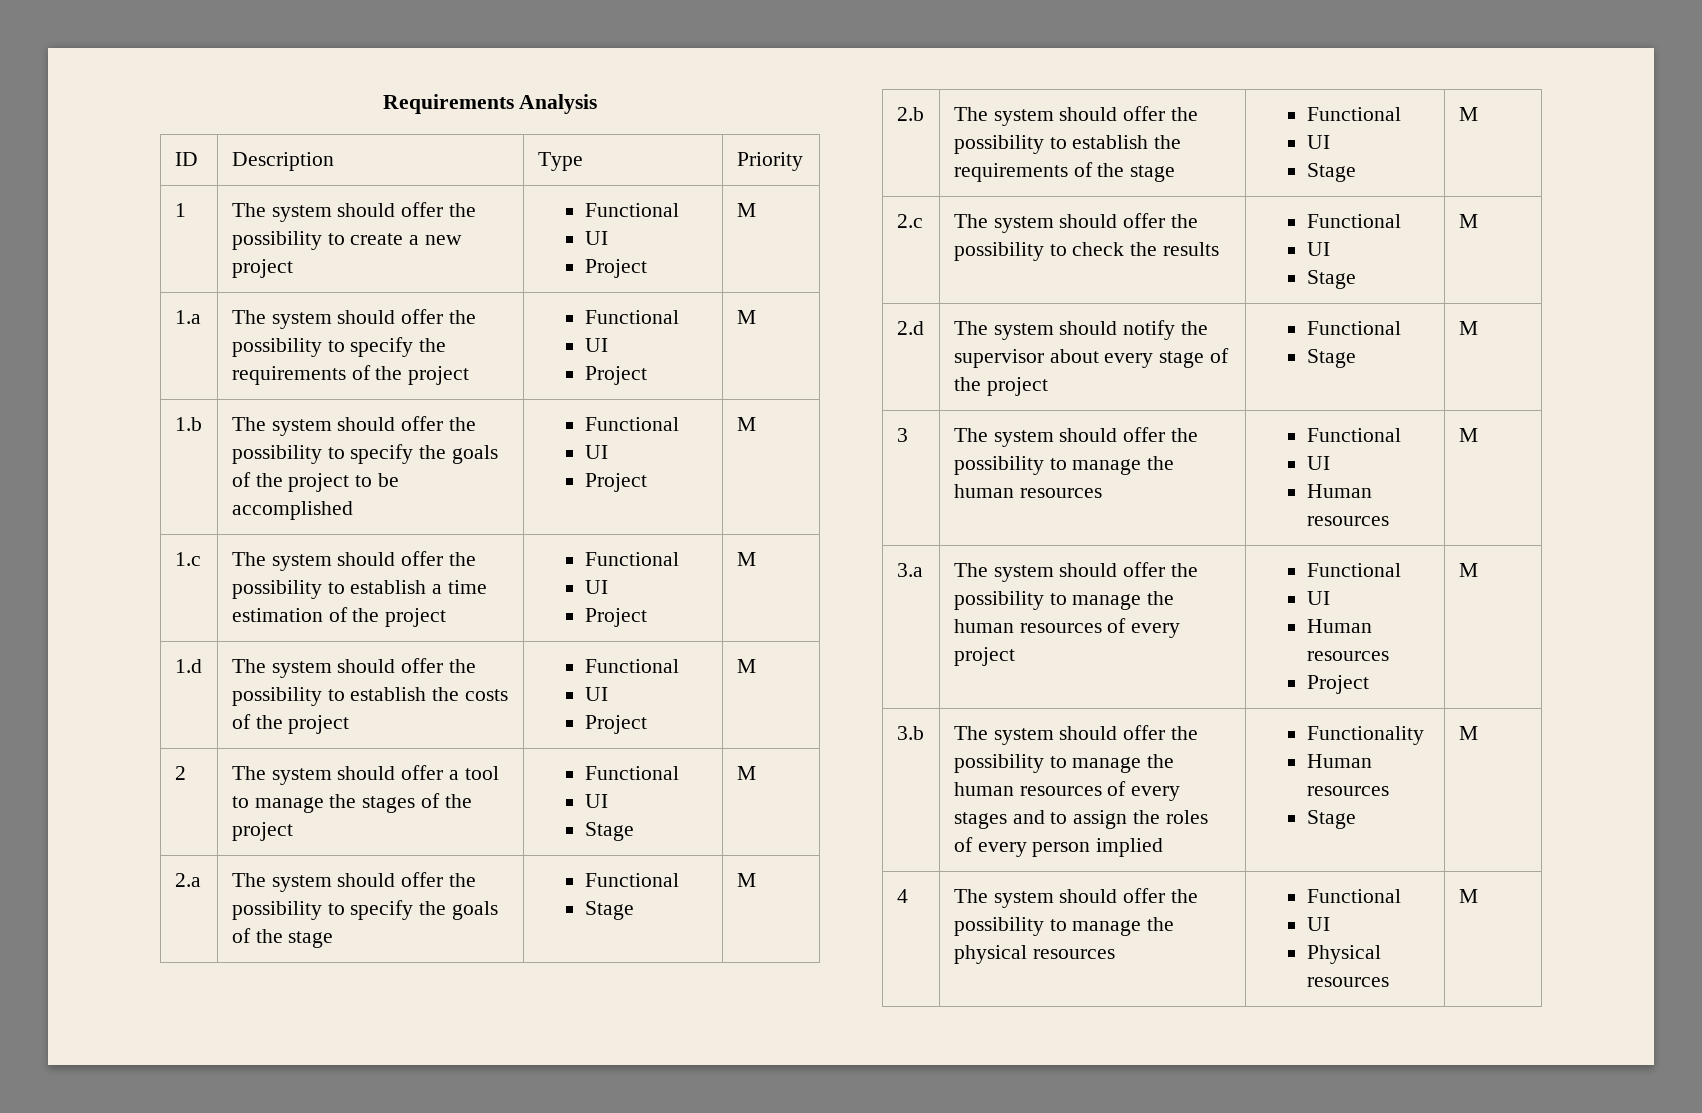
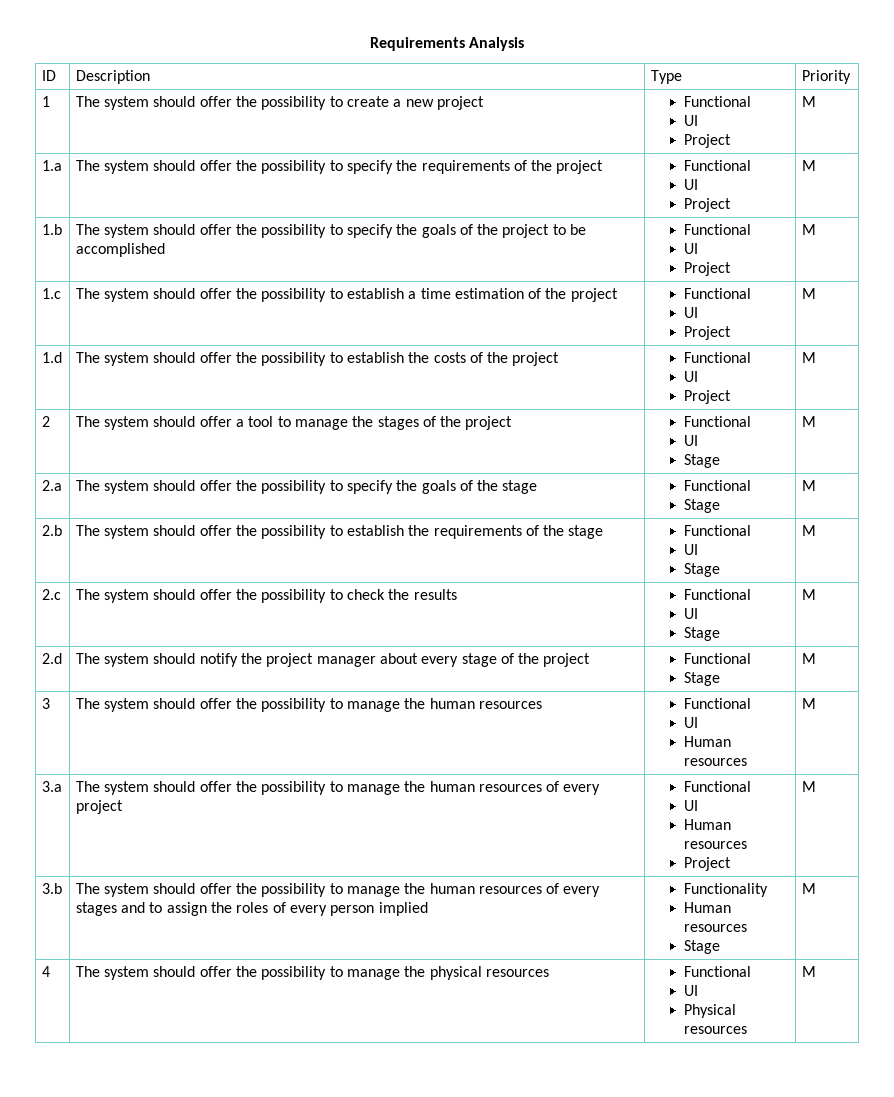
- 2.d | The system should notify the supervisor about every stage of the project | Functional
+ 2.d | The system should notify the project manager about every stage of the project | Functional

